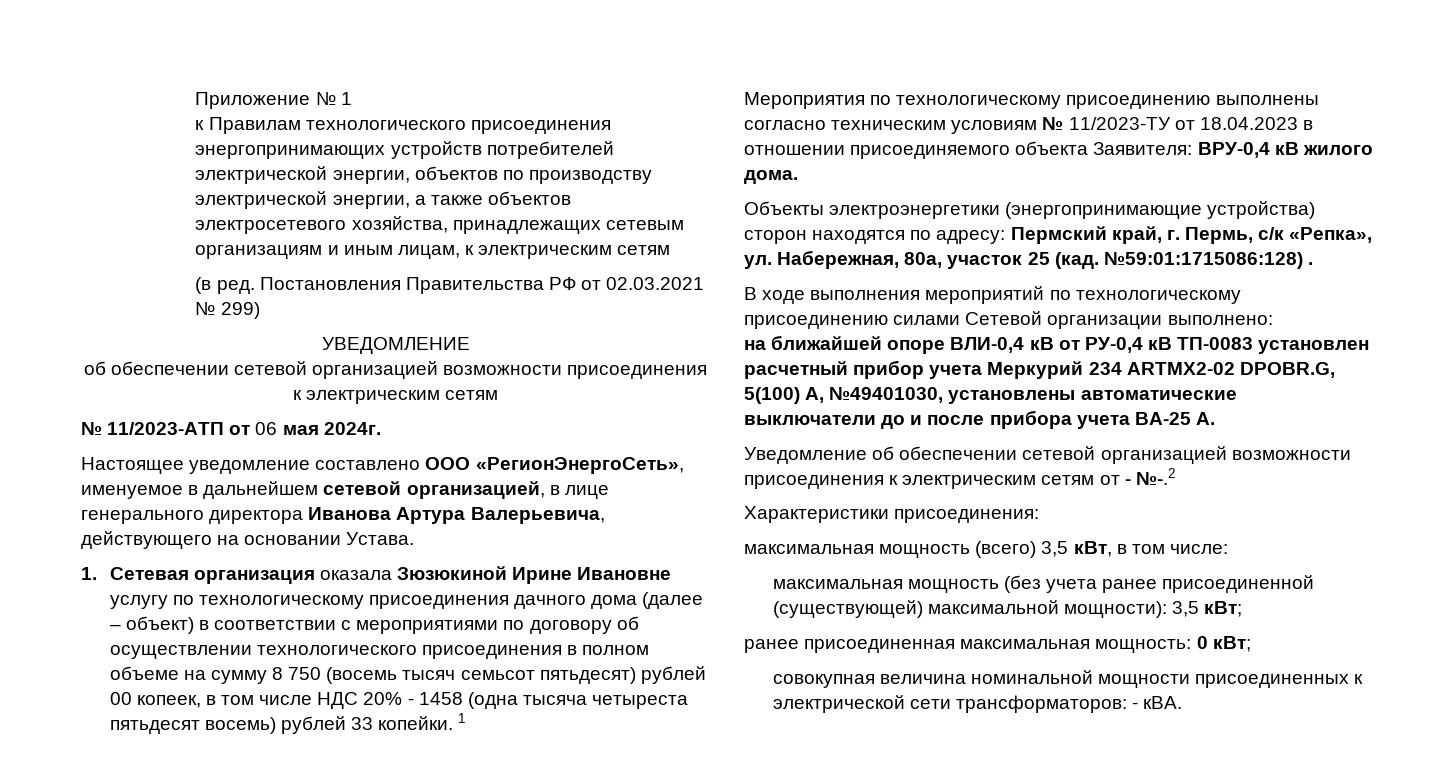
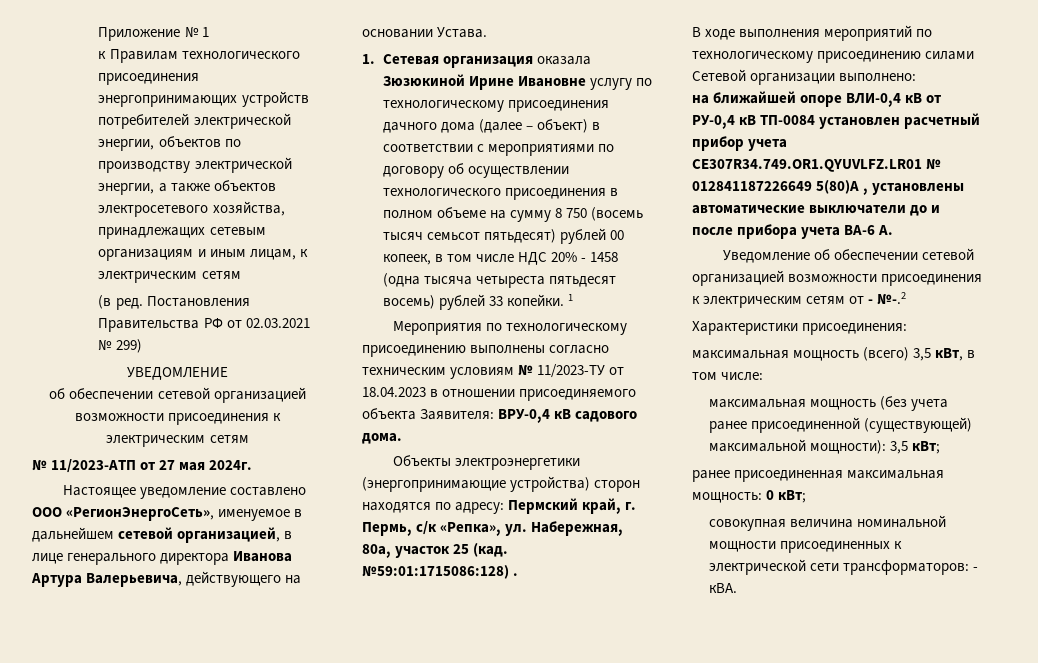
- № 11/2023-АТП от 06 мая 2024г.
+ № 11/2023-АТП от 27 мая 2024г.
- Мероприятия по технологическому присоединению выполнены согласно техническим условиям № 11/2023-ТУ от 18.04.2023 в отношении присоединяемого объекта Заявителя: ВРУ-0,4 кВ жилого дома.
+ Мероприятия по технологическому присоединению выполнены согласно техническим условиям № 11/2023-ТУ от 18.04.2023 в отношении присоединяемого объекта Заявителя: ВРУ-0,4 кВ садового дома.
- на ближайшей опоре ВЛИ-0,4 кВ от РУ-0,4 кВ ТП-0083 установлен расчетный прибор учета Меркурий 234 ARTMX2-02 DPOBR.G, 5(100) А, №49401030, установлены автоматические выключатели до и после прибора учета ВА-25 А.
+ на ближайшей опоре ВЛИ-0,4 кВ от РУ-0,4 кВ ТП-0084 установлен расчетный прибор учета СЕ307R34.749.OR1.QYUVLFZ.LR01 № 012841187226649 5(80)А , установлены автоматические выключатели до и после прибора учета ВА-6 А.

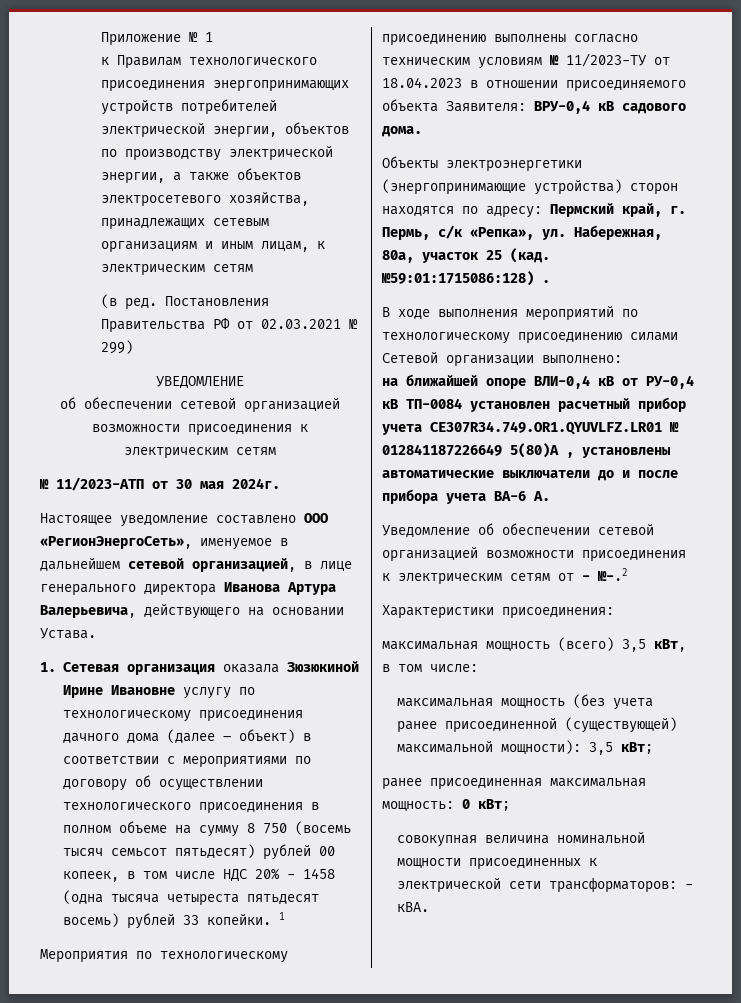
- № 11/2023-АТП от 27 мая 2024г.
+ № 11/2023-АТП от 30 мая 2024г.

